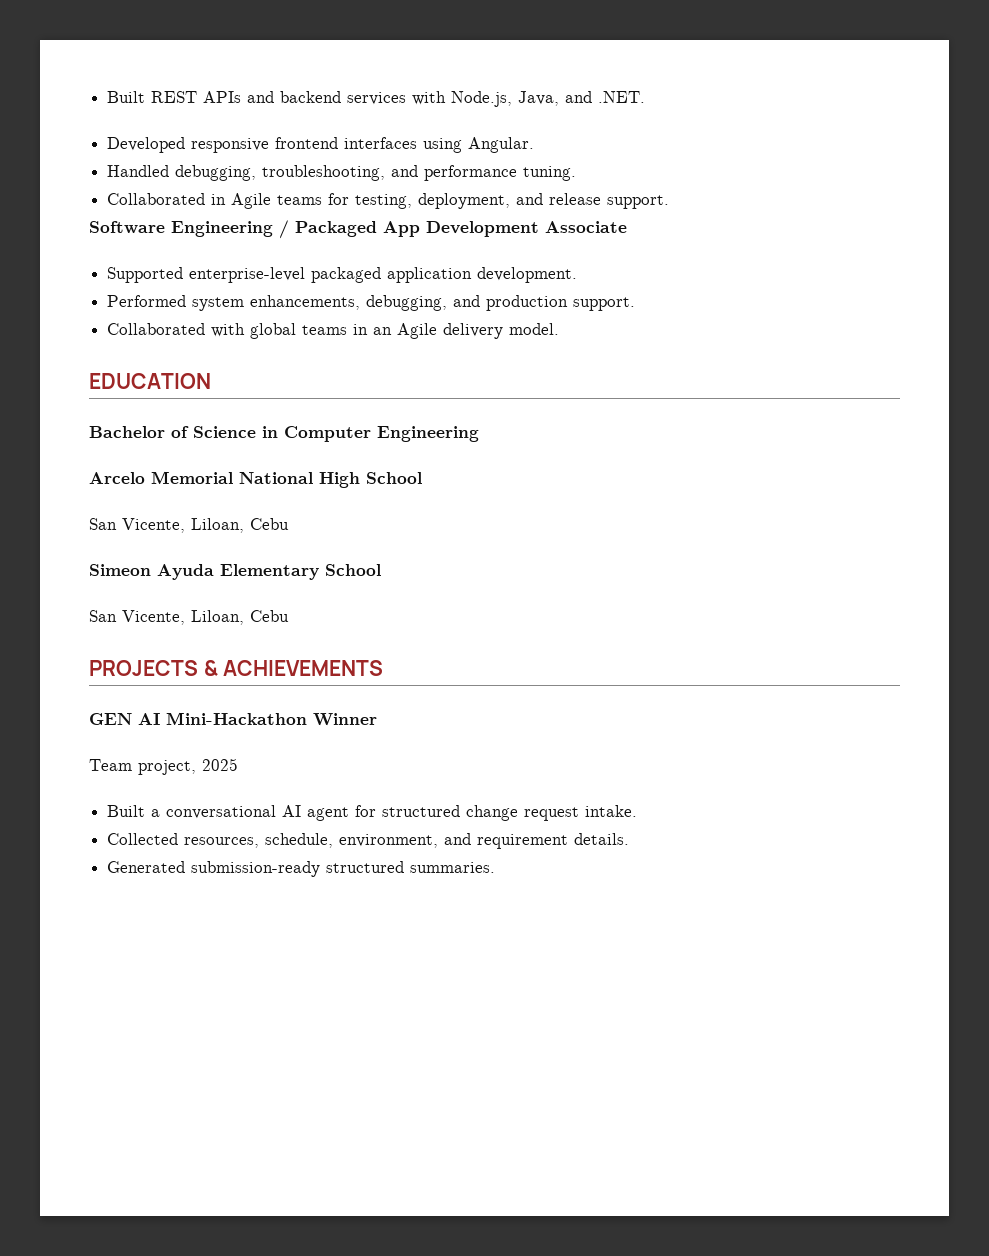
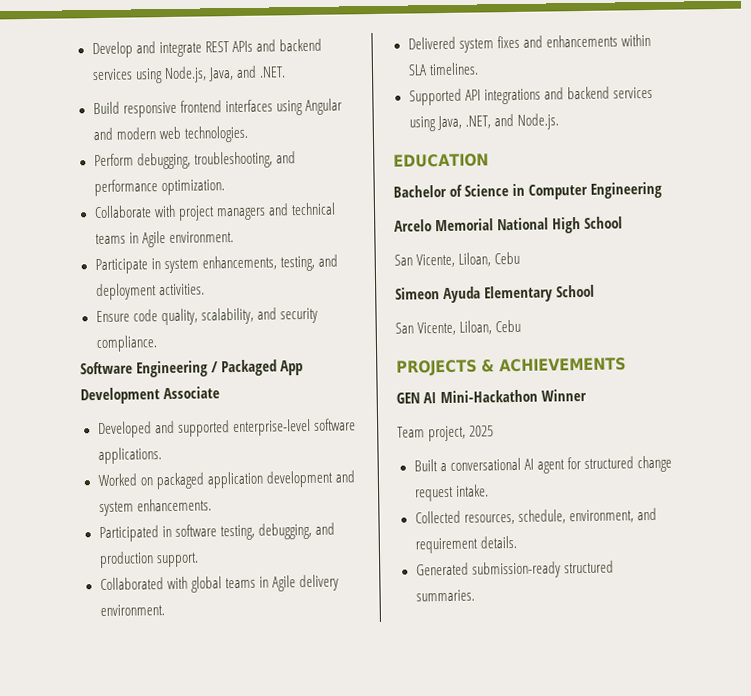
- Built REST APIs and backend services with Node.js, Java, and .NET.
+ Develop and integrate REST APIs and backend services using Node.js, Java, and .NET.
- Developed responsive frontend interfaces using Angular.
- Handled debugging, troubleshooting, and performance tuning.
- Collaborated in Agile teams for testing, deployment, and release support.
+ Build responsive frontend interfaces using Angular and modern web technologies.
+ Perform debugging, troubleshooting, and performance optimization.
+ Collaborate with project managers and technical teams in Agile environment.
+ Participate in system enhancements, testing, and deployment activities.
+ Ensure code quality, scalability, and security compliance.
- Supported enterprise-level packaged application development.
- Performed system enhancements, debugging, and production support.
+ Developed and supported enterprise-level software applications.
+ Worked on packaged application development and system enhancements.
+ Participated in software testing, debugging, and production support.
- Collaborated with global teams in an Agile delivery model.
+ Collaborated with global teams in Agile delivery environment.
+ Delivered system fixes and enhancements within SLA timelines.
+ Supported API integrations and backend services using Java, .NET, and Node.js.

